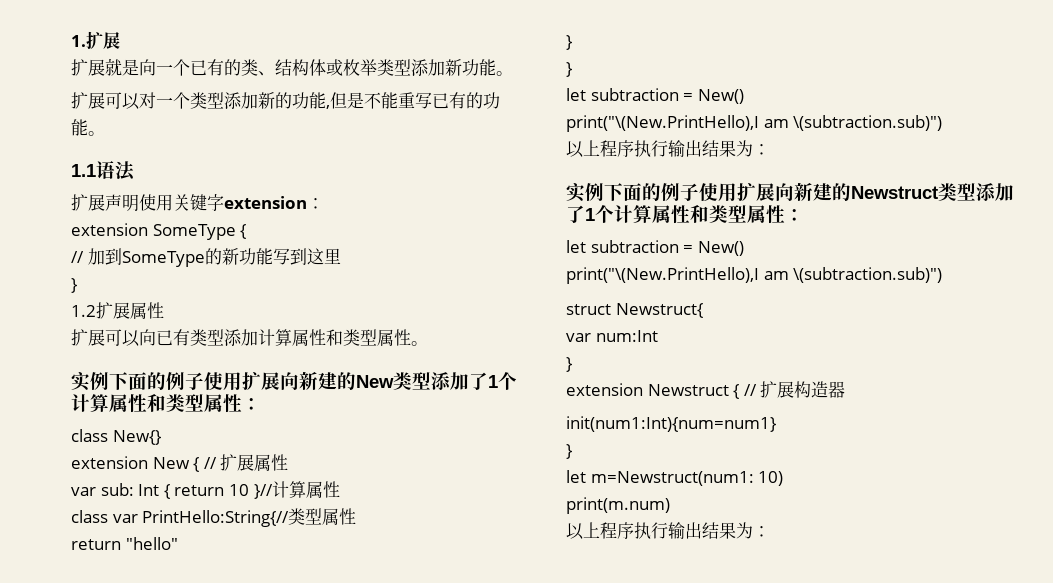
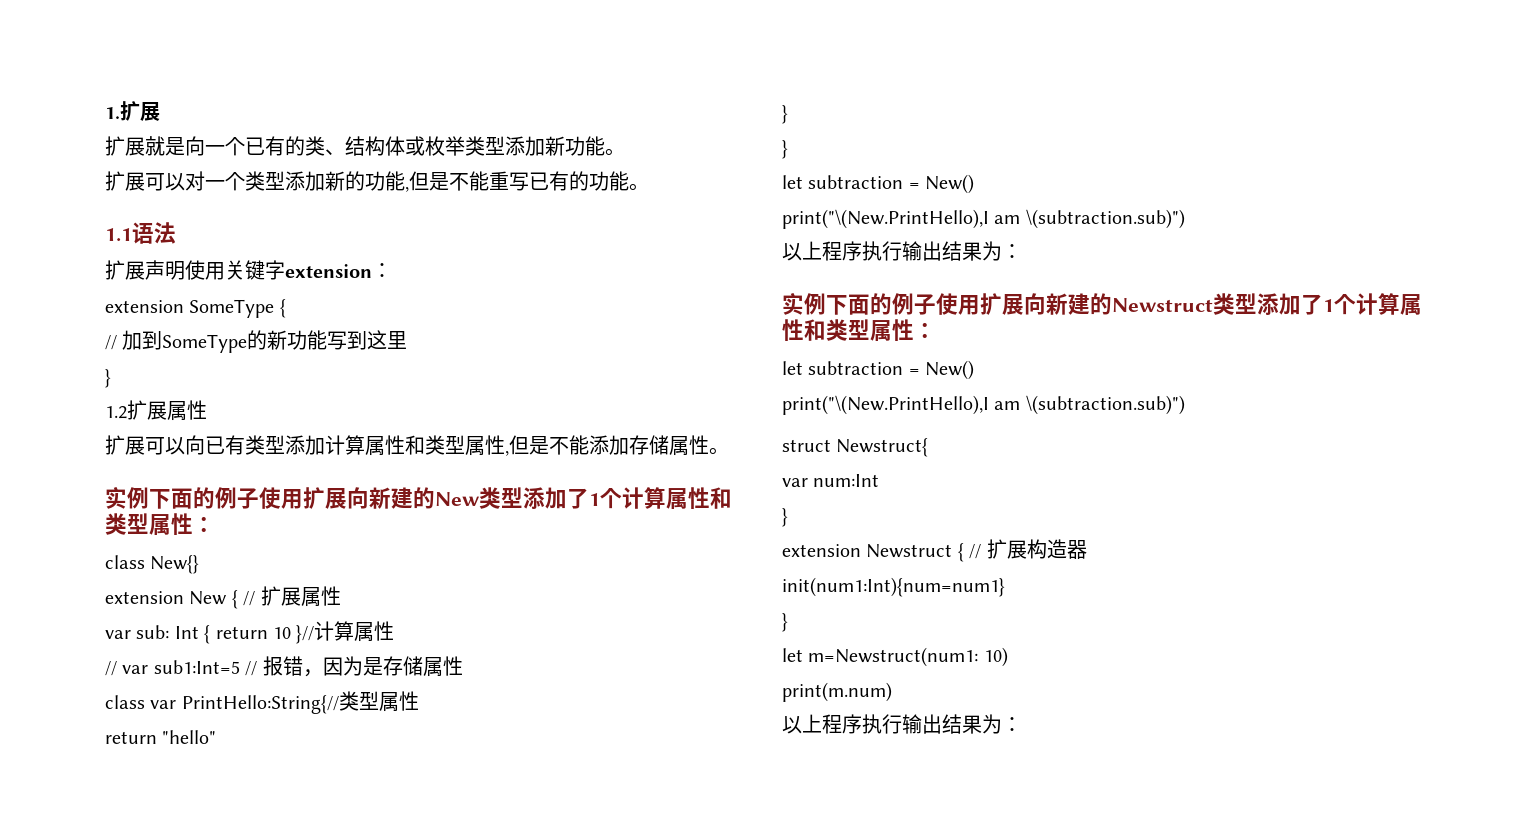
- 扩展可以向已有类型添加计算属性和类型属性。
+ 扩展可以向已有类型添加计算属性和类型属性,但是不能添加存储属性。
+ // var sub1:Int=5 // 报错，因为是存储属性

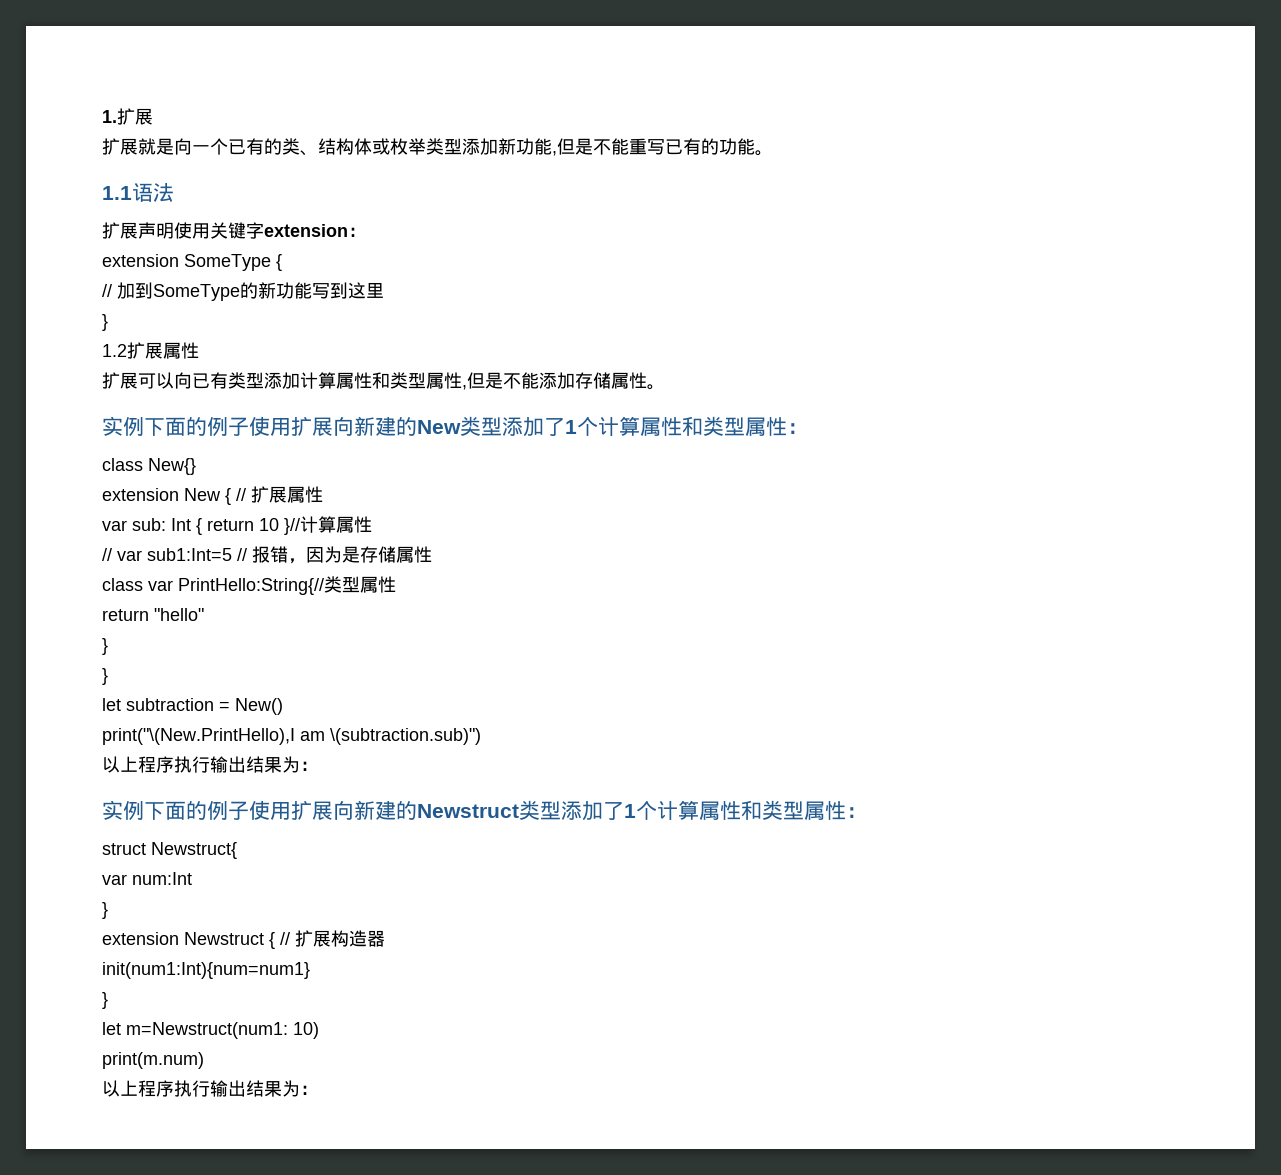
- 扩展就是向一个已有的类、结构体或枚举类型添加新功能。
- 扩展可以对一个类型添加新的功能,但是不能重写已有的功能。
+ 扩展就是向一个已有的类、结构体或枚举类型添加新功能,但是不能重写已有的功能。
  实例下面的例子使用扩展向新建的Newstruct类型添加了1个计算属性和类型属性：
- let subtraction = New()
- print("\(New.PrintHello),I am \(subtraction.sub)")

